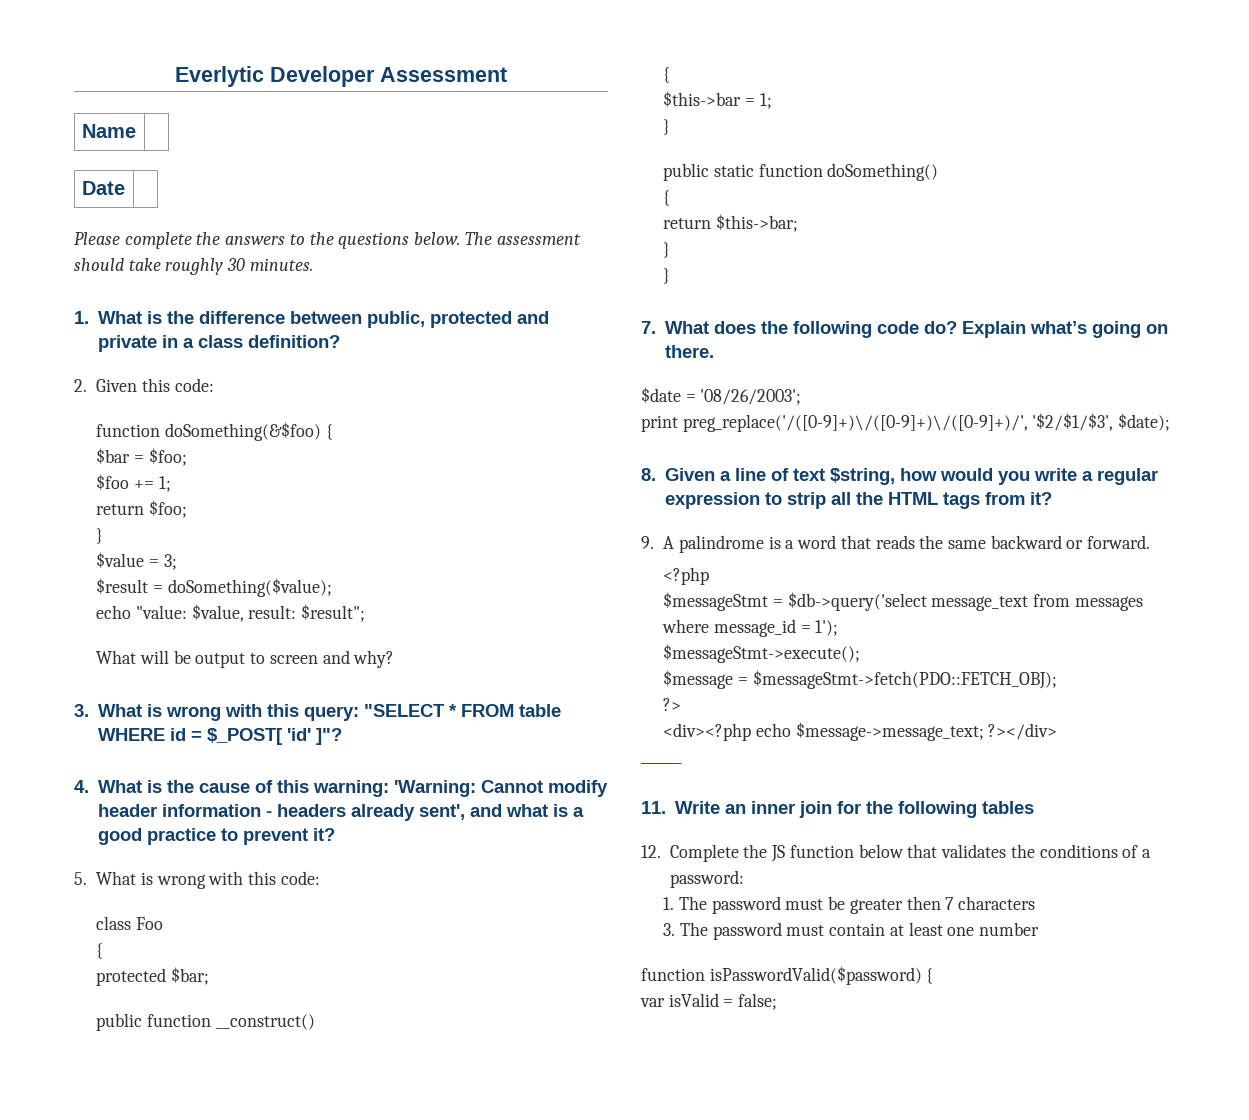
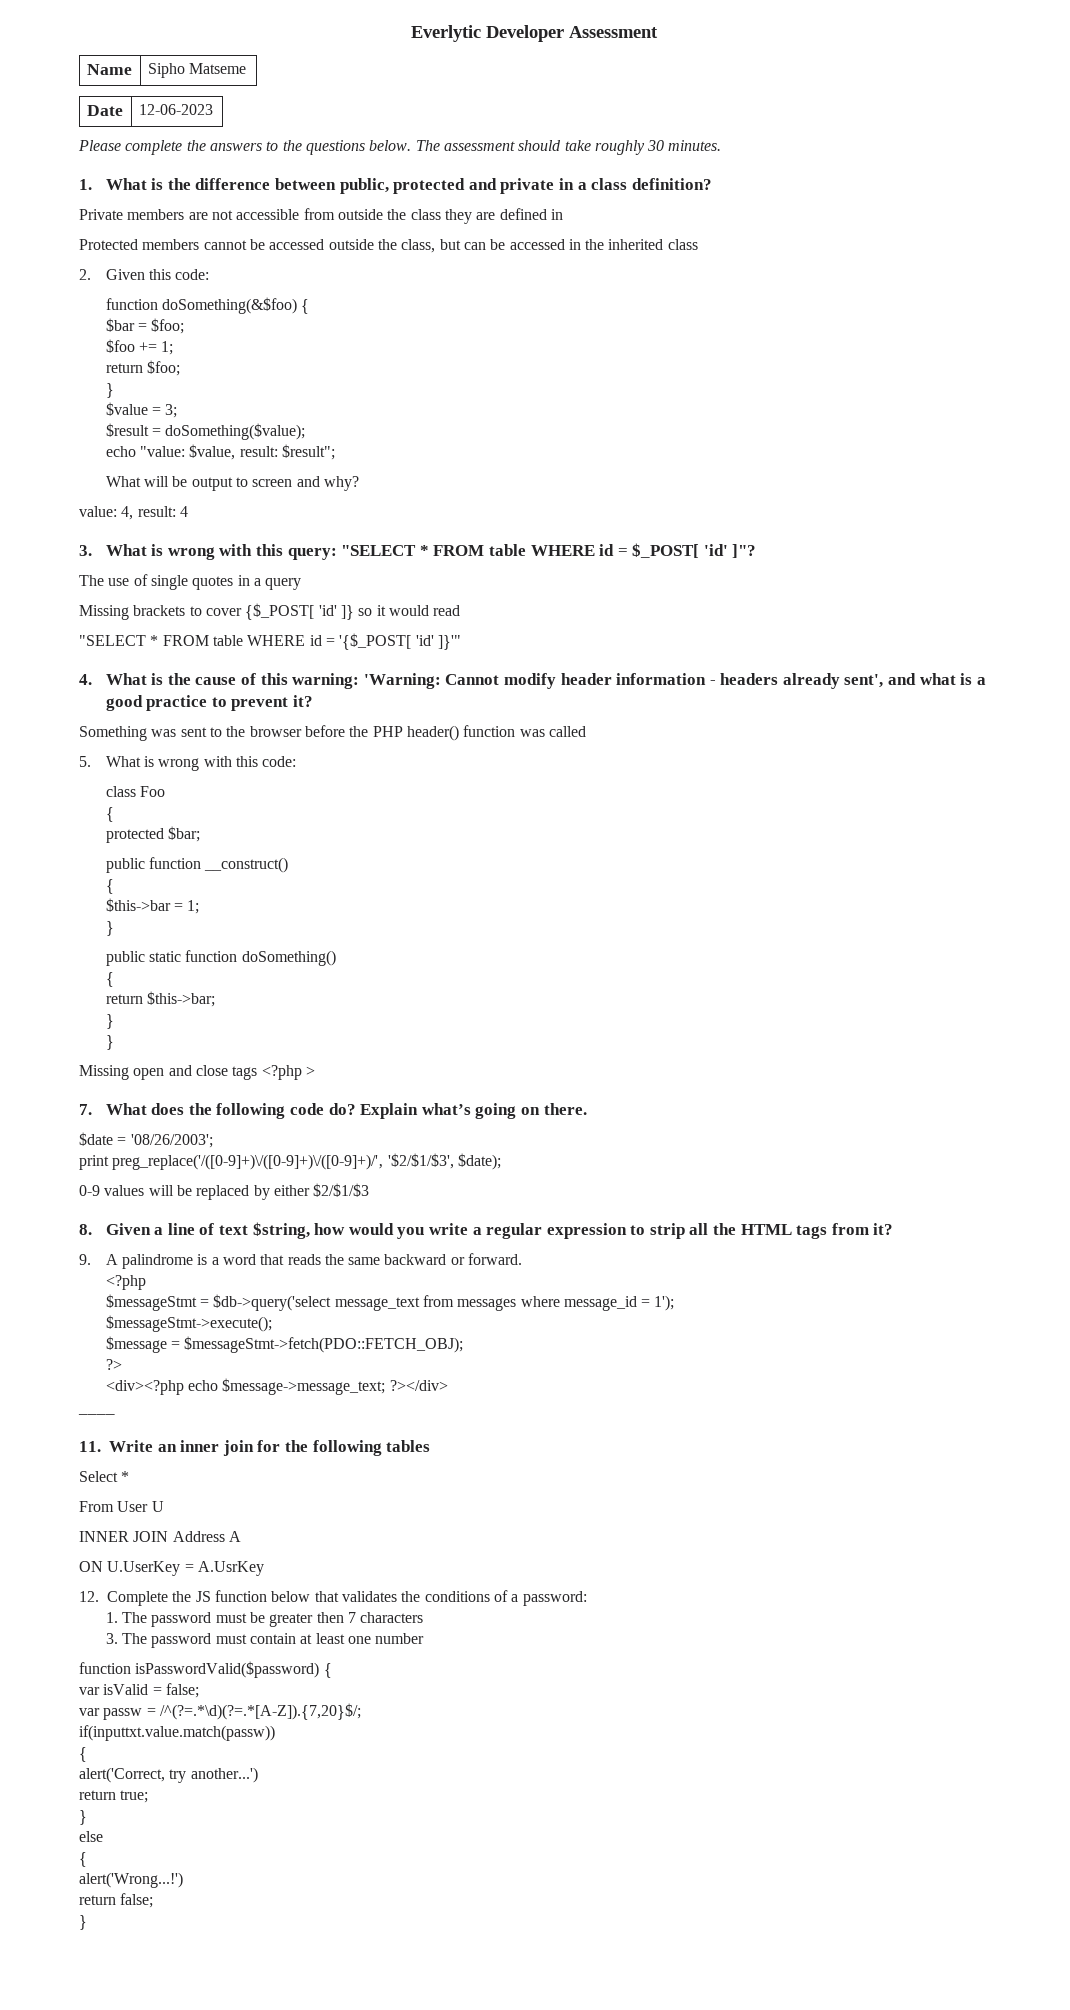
- Name |
+ Name | Sipho Matseme
- Date |
+ Date | 12-06-2023
+ Private members are not accessible from outside the class they are defined in
+ Protected members cannot be accessed outside the class, but can be accessed in the inherited class
+ value: 4, result: 4
+ The use of single quotes in a query
+ Missing brackets to cover {$_POST[ 'id' ]} so it would read
+ "SELECT * FROM table WHERE id = '{$_POST[ 'id' ]}'"
+ Something was sent to the browser before the PHP header() function was called
+ Missing open and close tags <?php >
+ 0-9 values will be replaced by either $2/$1/$3
+ Select *
+ From User U
+ INNER JOIN Address A
+ ON U.UserKey = A.UsrKey
+ var passw = /^(?=.*\d)(?=.*[A-Z]).{7,20}$/;
+ if(inputtxt.value.match(passw))
+ {
+ alert('Correct, try another...')
+ return true;
+ }
+ else
+ {
+ alert('Wrong...!')
+ return false;
+ }

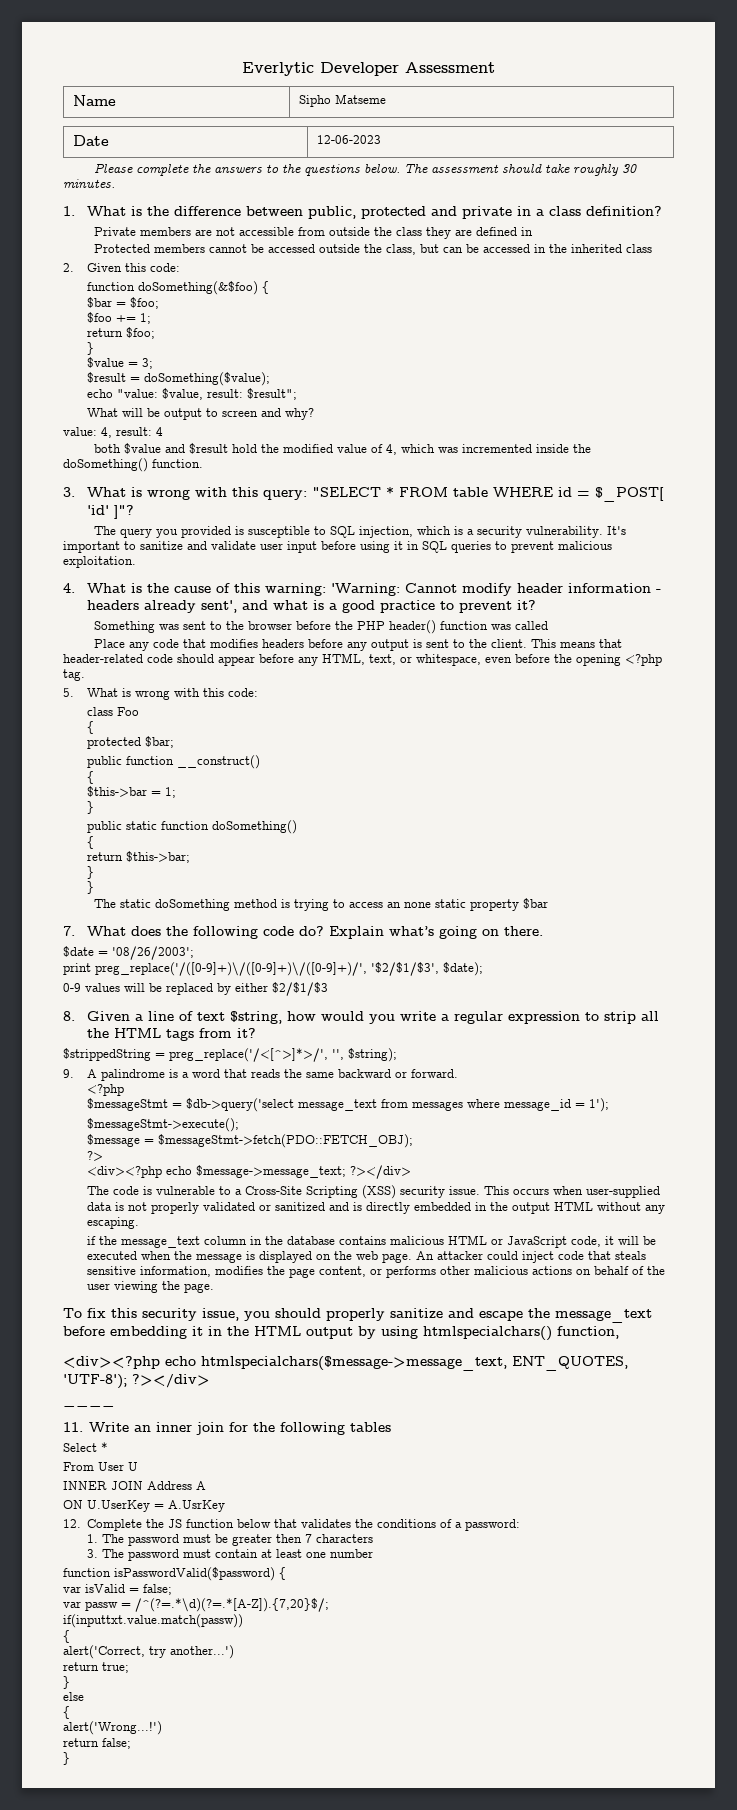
+ both $value and $result hold the modified value of 4, which was incremented inside the doSomething() function.
- The use of single quotes in a query
- Missing brackets to cover {$_POST[ 'id' ]} so it would read
- "SELECT * FROM table WHERE id = '{$_POST[ 'id' ]}'"
+ The query you provided is susceptible to SQL injection, which is a security vulnerability. It's important to sanitize and validate user input before using it in SQL queries to prevent malicious exploitation.
+ Place any code that modifies headers before any output is sent to the client. This means that header-related code should appear before any HTML, text, or whitespace, even before the opening <?php tag.
- Missing open and close tags <?php >
+ The static doSomething method is trying to access an none static property $bar
+ $strippedString = preg_replace('/<[^>]*>/', '', $string);
+ The code is vulnerable to a Cross-Site Scripting (XSS) security issue. This occurs when user-supplied data is not properly validated or sanitized and is directly embedded in the output HTML without any escaping.
+ if the message_text column in the database contains malicious HTML or JavaScript code, it will be executed when the message is displayed on the web page. An attacker could inject code that steals sensitive information, modifies the page content, or performs other malicious actions on behalf of the user viewing the page.
+ To fix this security issue, you should properly sanitize and escape the message_text before embedding it in the HTML output by using htmlspecialchars() function,
+ <div><?php echo htmlspecialchars($message->message_text, ENT_QUOTES, 'UTF-8'); ?></div>

